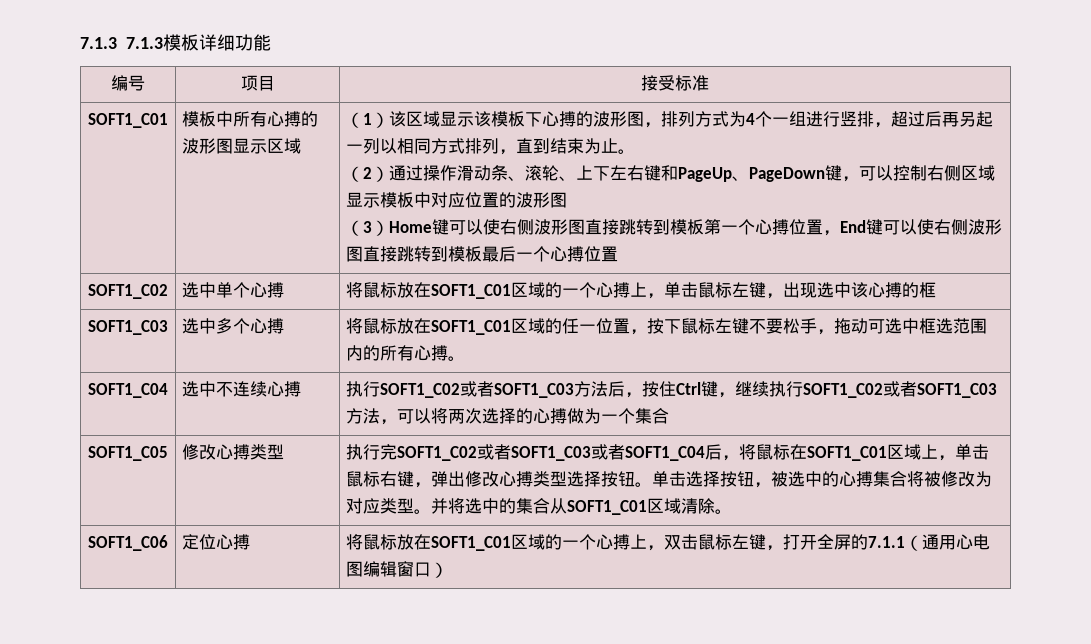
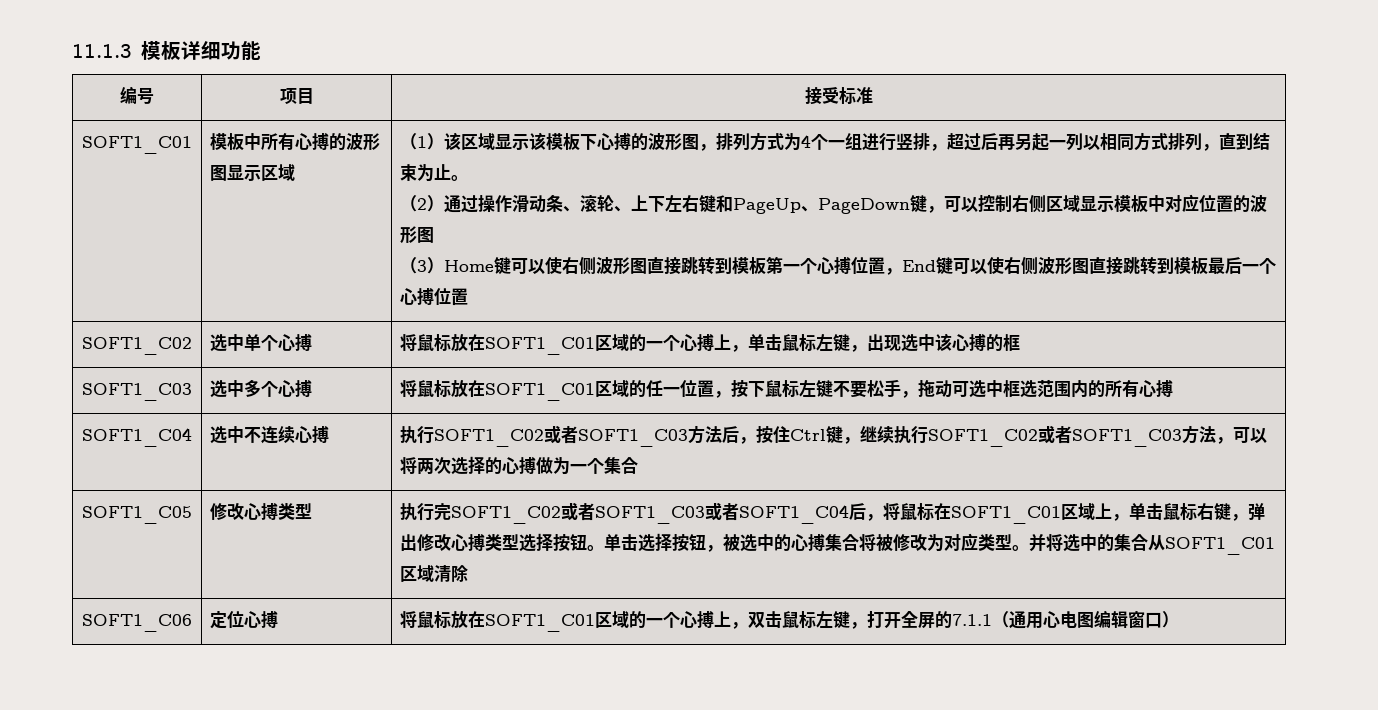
- 7.1.3 7.1.3模板详细功能
+ 11.1.3模板详细功能
- SOFT1_C03 | 选中多个心搏 | 将鼠标放在SOFT1_C01区域的任一位置，按下鼠标左键不要松手，拖动可选中框选范围内的所有心搏。
+ SOFT1_C03 | 选中多个心搏 | 将鼠标放在SOFT1_C01区域的任一位置，按下鼠标左键不要松手，拖动可选中框选范围内的所有心搏
- 并将选中的集合从SOFT1_C01区域清除。
+ 并将选中的集合从SOFT1_C01区域清除

